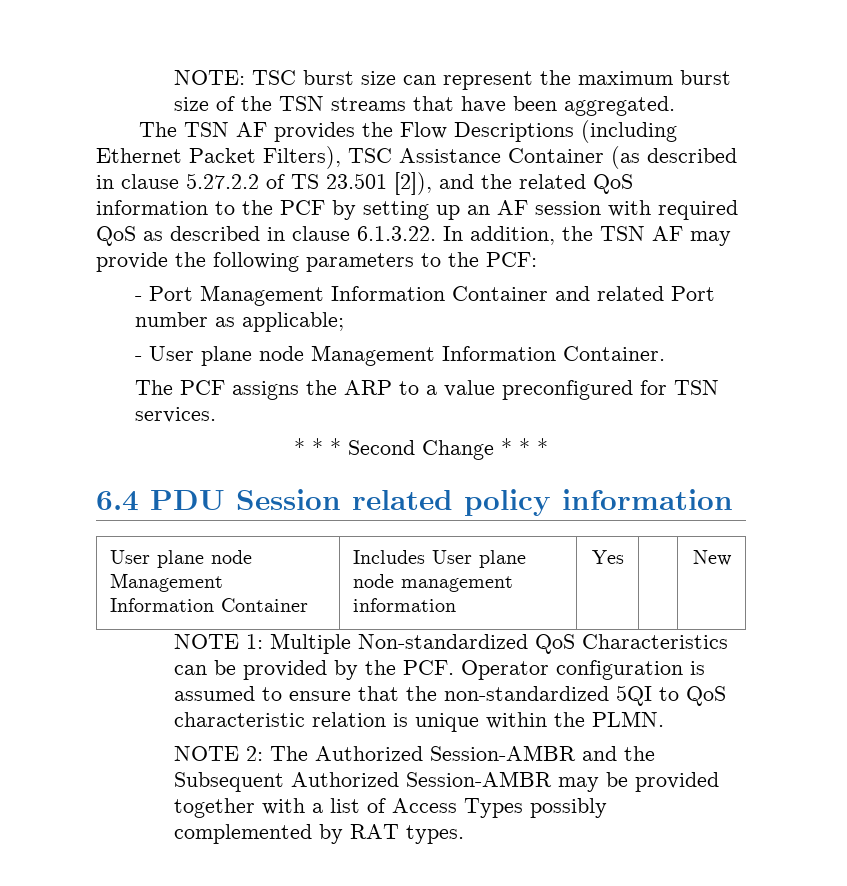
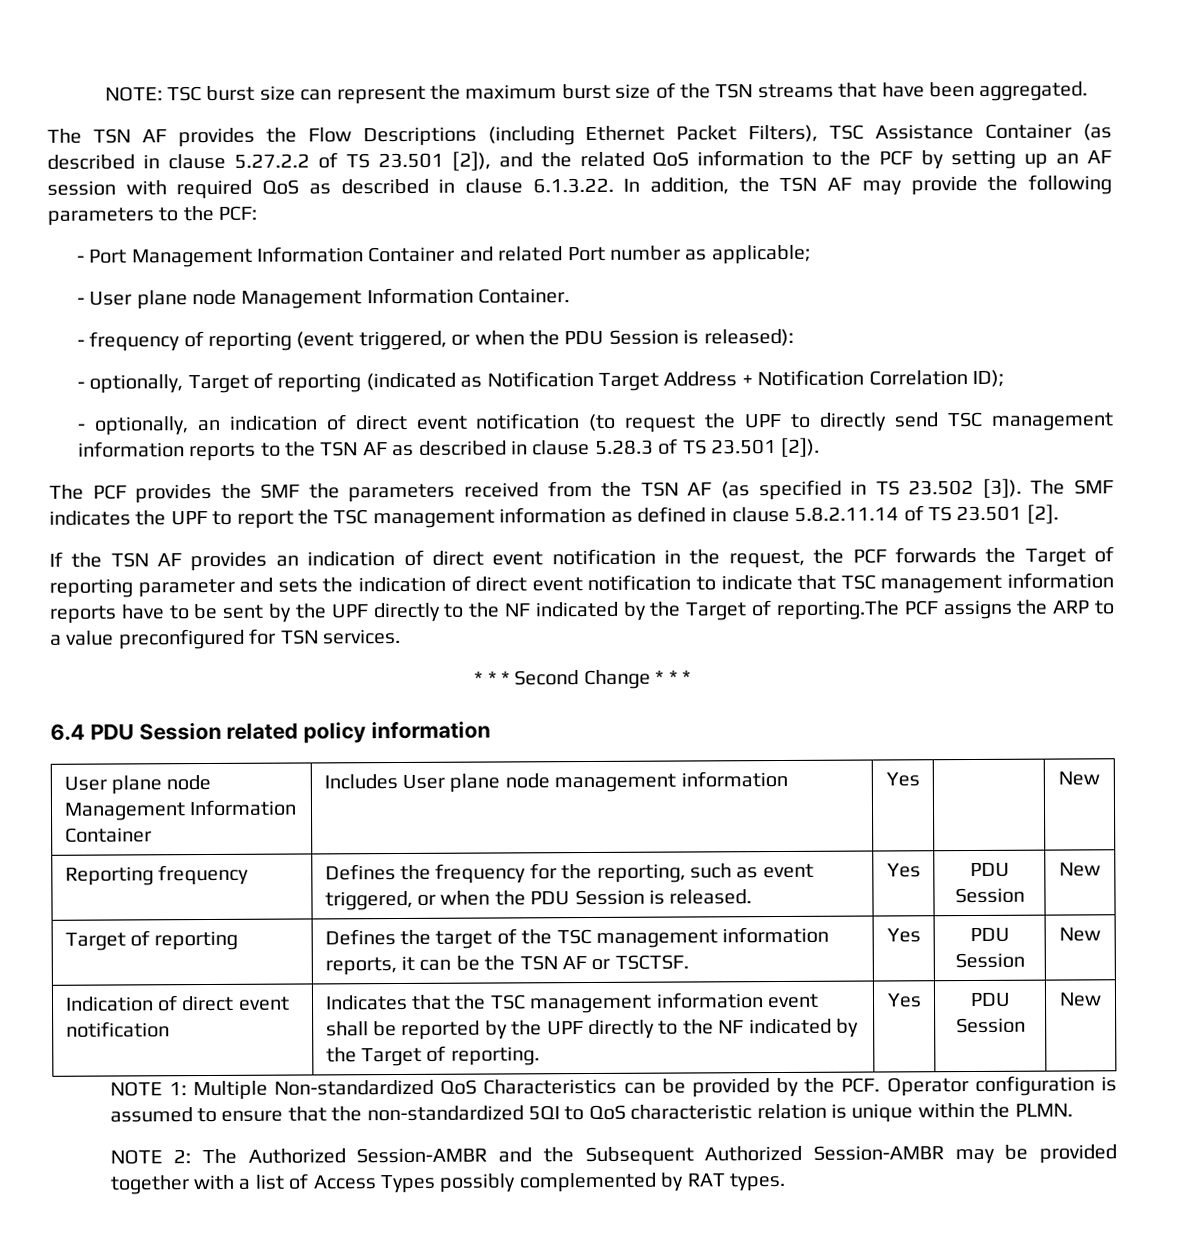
- The PCF assigns the ARP to a value preconfigured for TSN services.
+ - frequency of reporting (event triggered, or when the PDU Session is released):
+ - optionally, Target of reporting (indicated as Notification Target Address + Notification Correlation ID);
+ - optionally, an indication of direct event notification (to request the UPF to directly send TSC management information reports to the TSN AF as described in clause 5.28.3 of TS 23.501 [2]).
+ The PCF provides the SMF the parameters received from the TSN AF (as specified in TS 23.502 [3]). The SMF indicates the UPF to report the TSC management information as defined in clause 5.8.2.11.14 of TS 23.501 [2].
+ If the TSN AF provides an indication of direct event notification in the request, the PCF forwards the Target of reporting parameter and sets the indication of direct event notification to indicate that TSC management information reports have to be sent by the UPF directly to the NF indicated by the Target of reporting.The PCF assigns the ARP to a value preconfigured for TSN services.
+ Reporting frequency | Defines the frequency for the reporting, such as event triggered, or when the PDU Session is released. | Yes | PDU Session | New
+ Target of reporting | Defines the target of the TSC management information reports, it can be the TSN AF or TSCTSF. | Yes | PDU Session | New
+ Indication of direct event notification | Indicates that the TSC management information event shall be reported by the UPF directly to the NF indicated by the Target of reporting. | Yes | PDU Session | New

